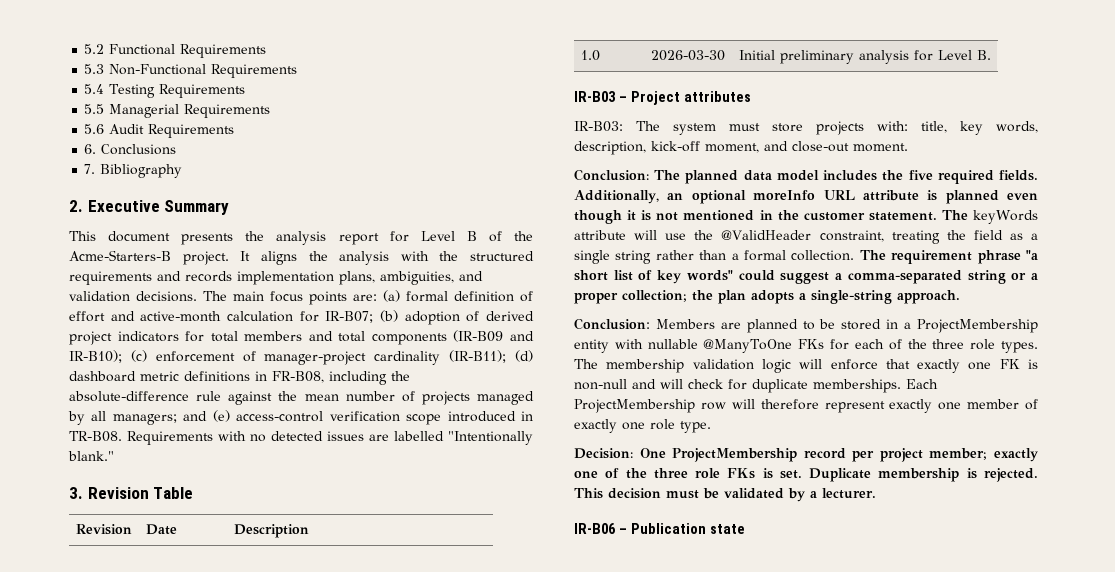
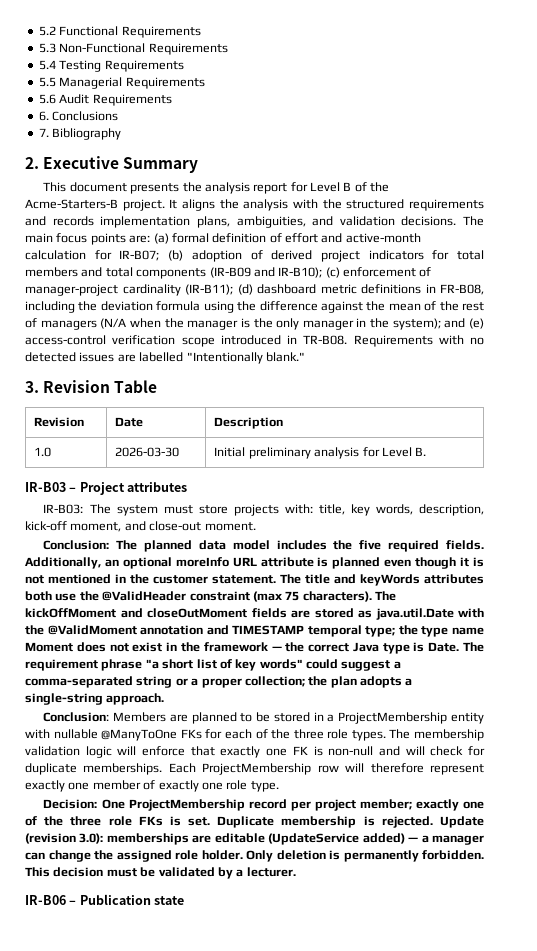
- The main focus points are: (a) formal definition of effort and active-month calculation for IR-B07; (b) adoption of derived project indicators for total members and total components (IR-B09 and IR-B10); (c) enforcement of manager-project cardinality (IR-B11); (d) dashboard metric definitions in FR-B08, including the absolute-difference rule against the mean number of projects managed by all managers; and (e) access-control verification scope introduced in TR-B08.
+ The main focus points are: (a) formal definition of effort and active-month calculation for IR-B07; (b) adoption of derived project indicators for total members and total components (IR-B09 and IR-B10); (c) enforcement of manager-project cardinality (IR-B11); (d) dashboard metric definitions in FR-B08, including the deviation formula using the difference against the mean of the rest of managers (N/A when the manager is the only manager in the system); and (e) access-control verification scope introduced in TR-B08.
- The keyWords attribute will use the @ValidHeader constraint, treating the field as a single string rather than a formal collection.
+ The title and keyWords attributes both use the @ValidHeader constraint (max 75 characters). The kickOffMoment and closeOutMoment fields are stored as java.util.Date with the @ValidMoment annotation and TIMESTAMP temporal type; the type name Moment does not exist in the framework — the correct Java type is Date.
+ Update (revision 3.0): memberships are editable (UpdateService added) — a manager can change the assigned role holder. Only deletion is permanently forbidden.

